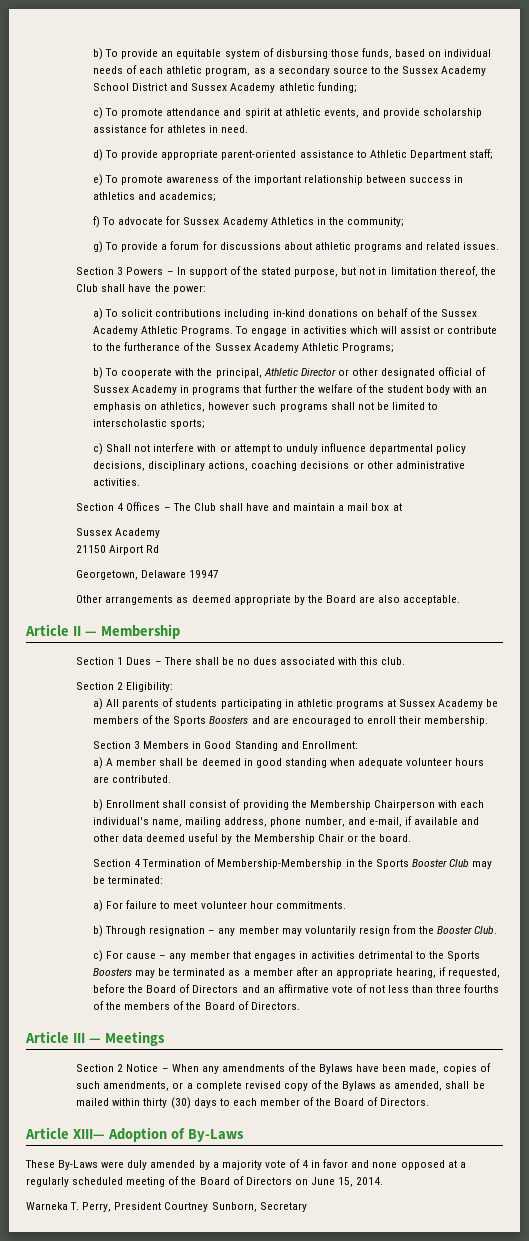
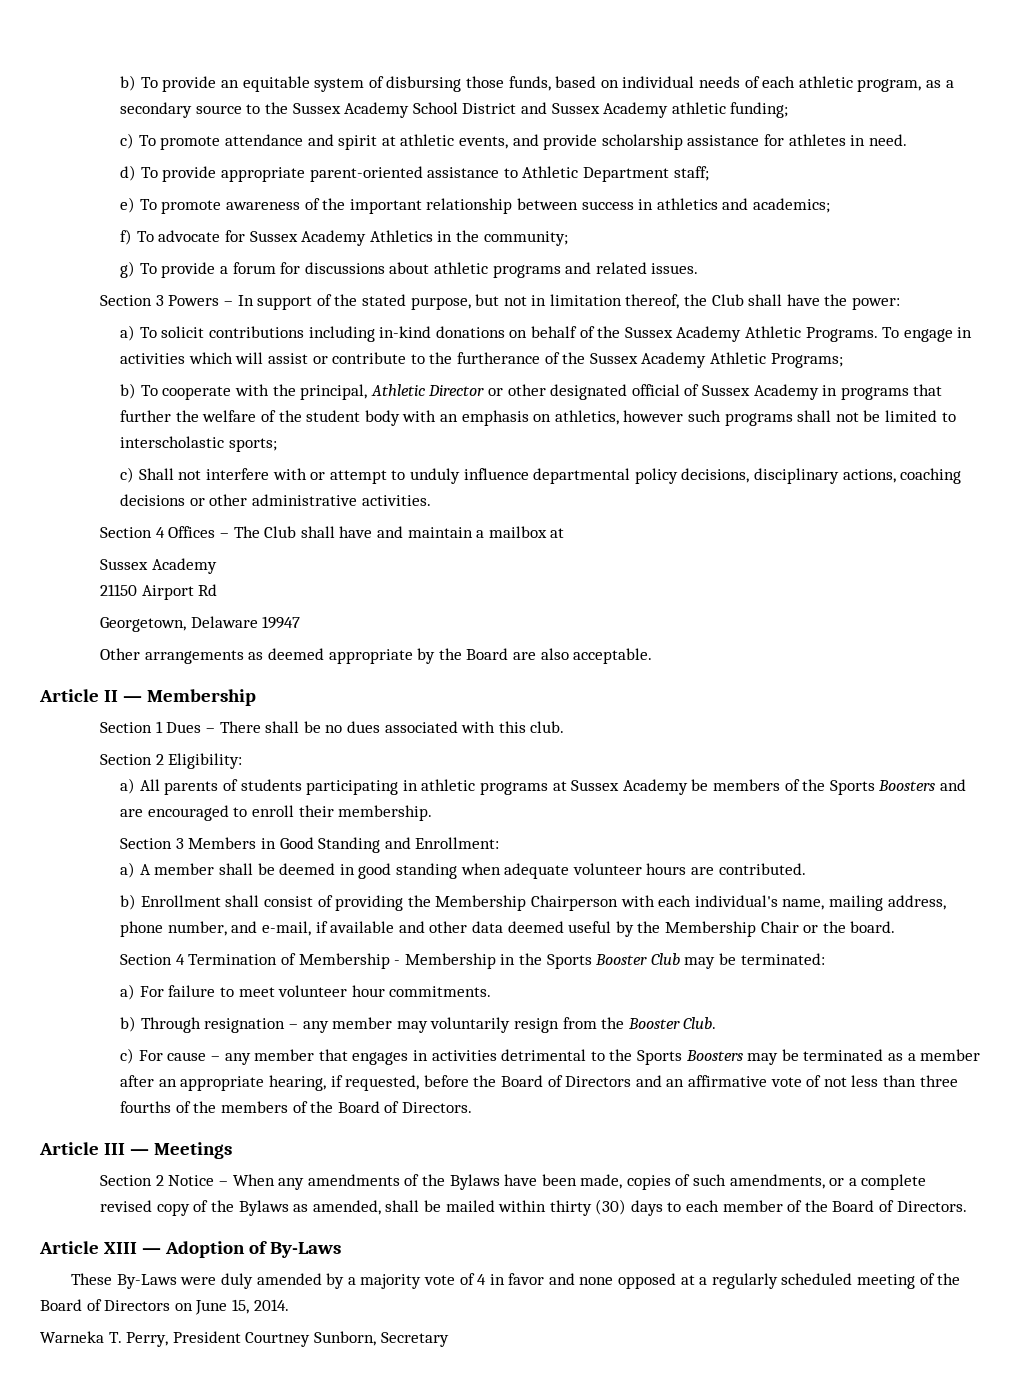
- Section 4 Offices – The Club shall have and maintain a mail box at
+ Section 4 Offices – The Club shall have and maintain a mailbox at
- Section 4 Termination of Membership-Membership in the Sports Booster Club may be terminated:
+ Section 4 Termination of Membership - Membership in the Sports Booster Club may be terminated:
- Article XIII— Adoption of By-Laws
+ Article XIII — Adoption of By-Laws

